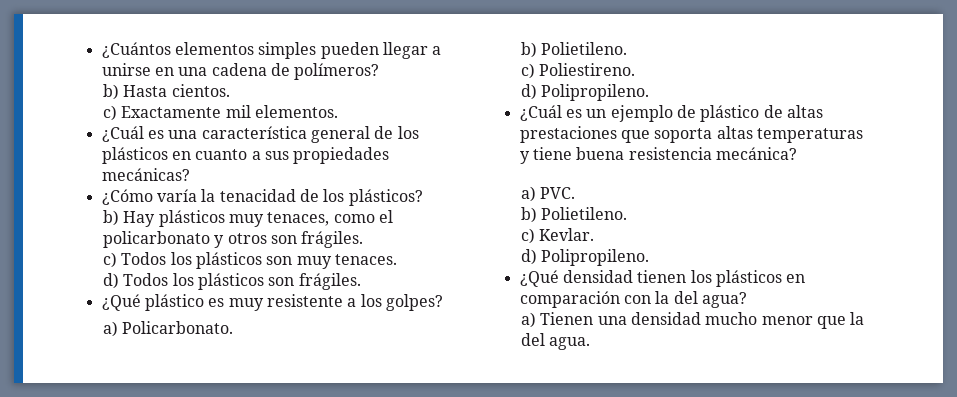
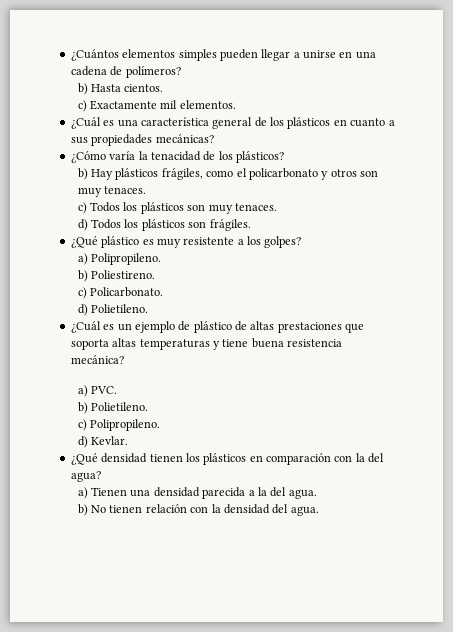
- b) Hay plásticos muy tenaces, como el policarbonato y otros son frágiles.
+ b) Hay plásticos frágiles, como el policarbonato y otros son muy tenaces.
- a) Policarbonato.
- b) Polietileno.
- c) Poliestireno.
- d) Polipropileno.
+ a) Polipropileno.
+ b) Poliestireno.
+ c) Policarbonato.
+ d) Polietileno.
- c) Kevlar.
- d) Polipropileno.
+ c) Polipropileno.
+ d) Kevlar.
- a) Tienen una densidad mucho menor que la del agua.
+ a) Tienen una densidad parecida a la del agua.
+ b) No tienen relación con la densidad del agua.

